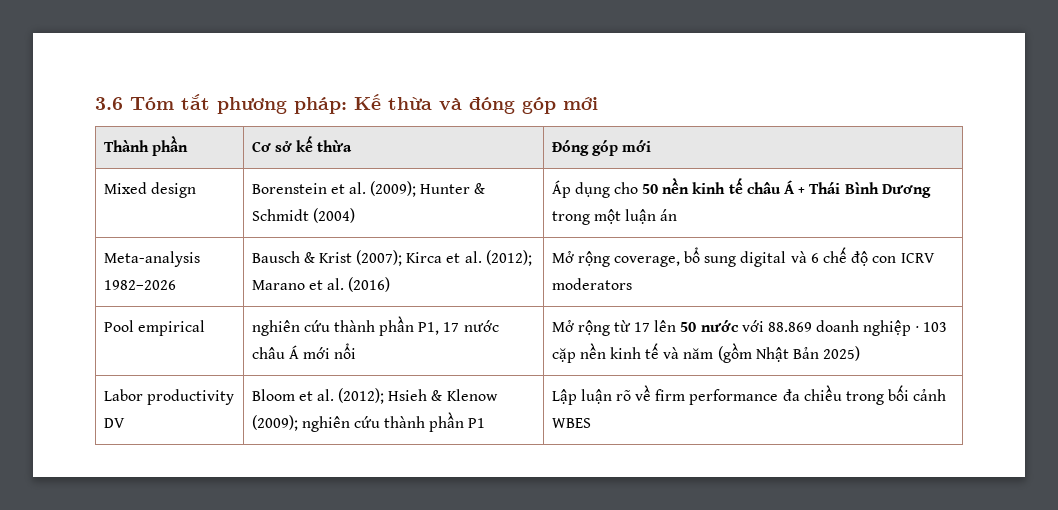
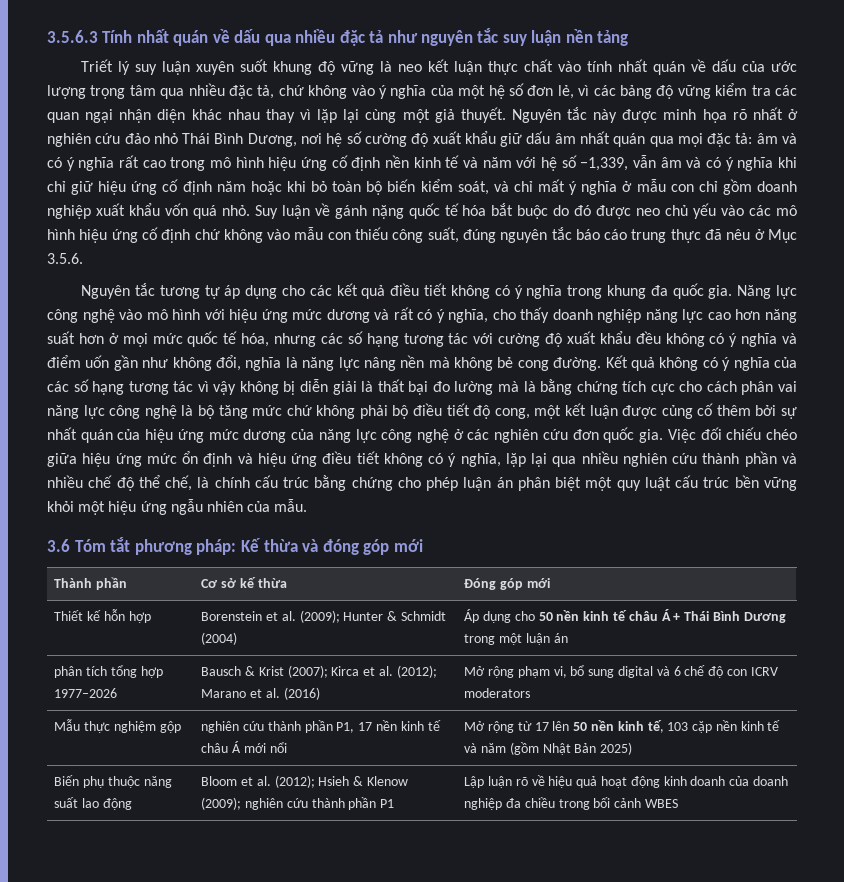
+ 3.5.6.3 Tính nhất quán về dấu qua nhiều đặc tả như nguyên tắc suy luận nền tảng
+ Triết lý suy luận xuyên suốt khung độ vững là neo kết luận thực chất vào tính nhất quán về dấu của ước lượng trọng tâm qua nhiều đặc tả, chứ không vào ý nghĩa của một hệ số đơn lẻ, vì các bảng độ vững kiểm tra các quan ngại nhận diện khác nhau thay vì lặp lại cùng một giả thuyết. Nguyên tắc này được minh họa rõ nhất ở nghiên cứu đảo nhỏ Thái Bình Dương, nơi hệ số cường độ xuất khẩu giữ dấu âm nhất quán qua mọi đặc tả: âm và có ý nghĩa rất cao trong mô hình hiệu ứng cố định nền kinh tế và năm với hệ số −1,339, vẫn âm và có ý nghĩa khi chỉ giữ hiệu ứng cố định năm hoặc khi bỏ toàn bộ biến kiểm soát, và chỉ mất ý nghĩa ở mẫu con chỉ gồm doanh nghiệp xuất khẩu vốn quá nhỏ. Suy luận về gánh nặng quốc tế hóa bắt buộc do đó được neo chủ yếu vào các mô hình hiệu ứng cố định chứ không vào mẫu con thiếu công suất, đúng nguyên tắc báo cáo trung thực đã nêu ở Mục 3.5.6.
+ Nguyên tắc tương tự áp dụng cho các kết quả điều tiết không có ý nghĩa trong khung đa quốc gia. Năng lực công nghệ vào mô hình với hiệu ứng mức dương và rất có ý nghĩa, cho thấy doanh nghiệp năng lực cao hơn năng suất hơn ở mọi mức quốc tế hóa, nhưng các số hạng tương tác với cường độ xuất khẩu đều không có ý nghĩa và điểm uốn gần như không đổi, nghĩa là năng lực nâng nền mà không bẻ cong đường. Kết quả không có ý nghĩa của các số hạng tương tác vì vậy không bị diễn giải là thất bại đo lường mà là bằng chứng tích cực cho cách phân vai năng lực công nghệ là bộ tăng mức chứ không phải bộ điều tiết độ cong, một kết luận được củng cố thêm bởi sự nhất quán của hiệu ứng mức dương của năng lực công nghệ ở các nghiên cứu đơn quốc gia. Việc đối chiếu chéo giữa hiệu ứng mức ổn định và hiệu ứng điều tiết không có ý nghĩa, lặp lại qua nhiều nghiên cứu thành phần và nhiều chế độ thể chế, là chính cấu trúc bằng chứng cho phép luận án phân biệt một quy luật cấu trúc bền vững khỏi một hiệu ứng ngẫu nhiên của mẫu.
- Mixed design | Borenstein et al. (2009); Hunter & Schmidt (2004) | Áp dụng cho 50 nền kinh tế châu Á + Thái Bình Dương trong một luận án
+ Thiết kế hỗn hợp | Borenstein et al. (2009); Hunter & Schmidt (2004) | Áp dụng cho 50 nền kinh tế châu Á + Thái Bình Dương trong một luận án
- Meta-analysis 1982–2026 | Bausch & Krist (2007); Kirca et al. (2012); Marano et al. (2016) | Mở rộng coverage, bổ sung digital và 6 chế độ con ICRV moderators
+ phân tích tổng hợp 1977–2026 | Bausch & Krist (2007); Kirca et al. (2012); Marano et al. (2016) | Mở rộng phạm vi, bổ sung digital và 6 chế độ con ICRV moderators
- Pool empirical | nghiên cứu thành phần P1, 17 nước châu Á mới nổi | Mở rộng từ 17 lên 50 nước với 88.869 doanh nghiệp · 103 cặp nền kinh tế và năm (gồm Nhật Bản 2025)
+ Mẫu thực nghiệm gộp | nghiên cứu thành phần P1, 17 nền kinh tế châu Á mới nổi | Mở rộng từ 17 lên 50 nền kinh tế, 103 cặp nền kinh tế và năm (gồm Nhật Bản 2025)
- Labor productivity DV | Bloom et al. (2012); Hsieh & Klenow (2009); nghiên cứu thành phần P1 | Lập luận rõ về firm performance đa chiều trong bối cảnh WBES
+ Biến phụ thuộc năng suất lao động | Bloom et al. (2012); Hsieh & Klenow (2009); nghiên cứu thành phần P1 | Lập luận rõ về hiệu quả hoạt động kinh doanh của doanh nghiệp đa chiều trong bối cảnh WBES

